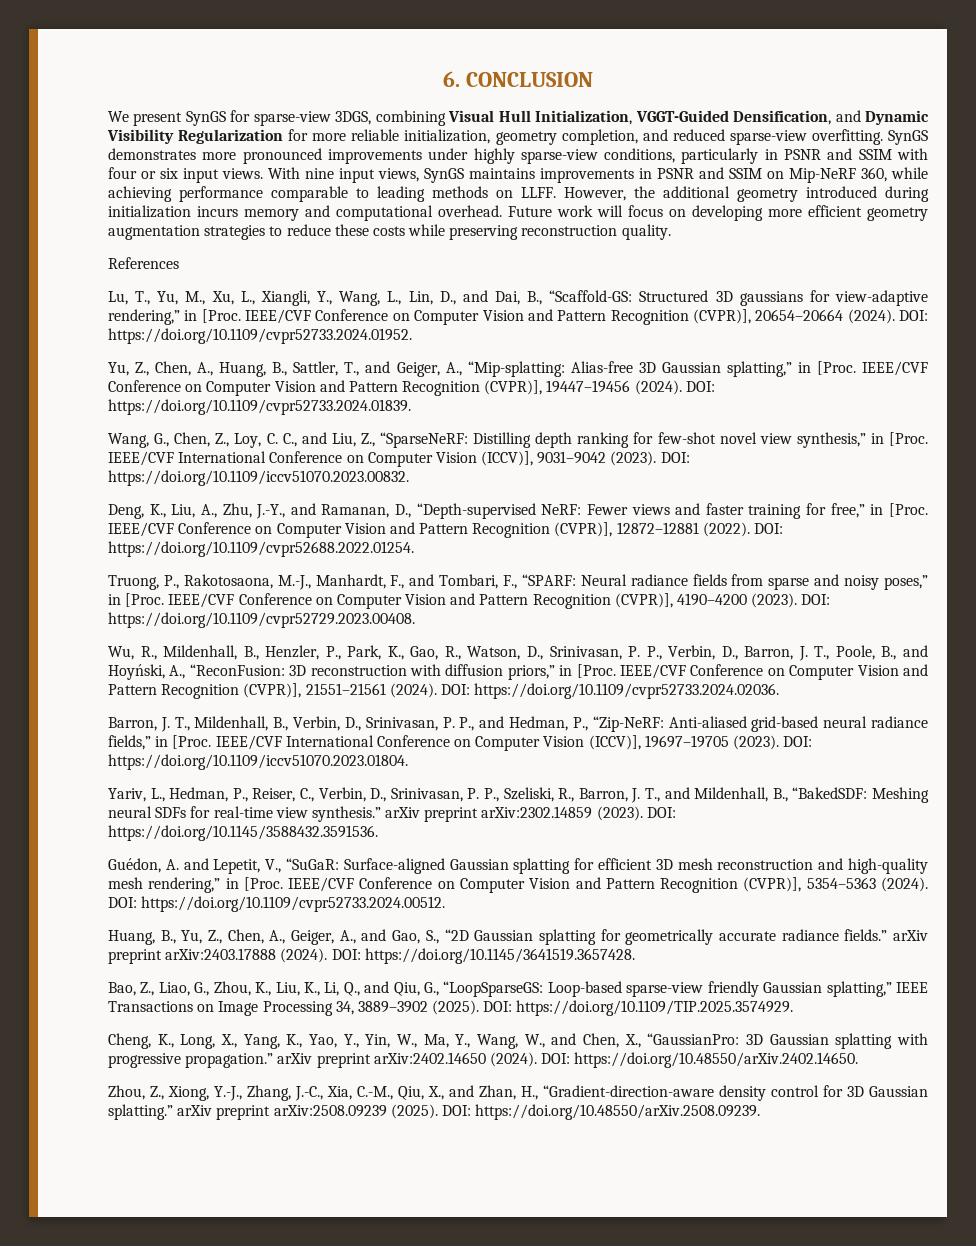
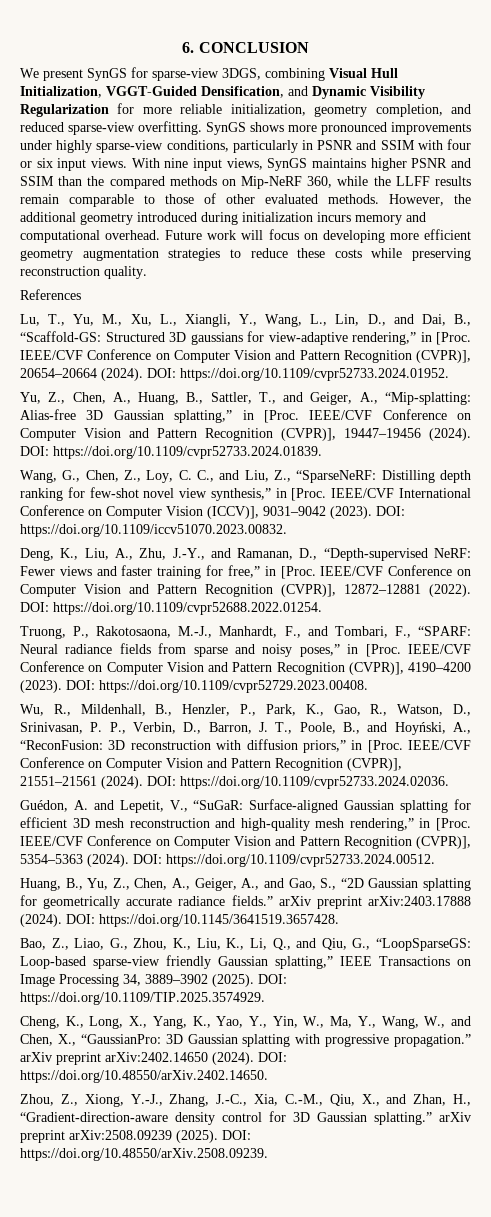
- SynGS demonstrates more pronounced improvements under highly sparse-view conditions, particularly in PSNR and SSIM with four or six input views.
+ SynGS shows more pronounced improvements under highly sparse-view conditions, particularly in PSNR and SSIM with four or six input views.
- With nine input views, SynGS maintains improvements in PSNR and SSIM on Mip-NeRF 360, while achieving performance comparable to leading methods on LLFF.
+ With nine input views, SynGS maintains higher PSNR and SSIM than the compared methods on Mip-NeRF 360, while the LLFF results remain comparable to those of other evaluated methods.
- Barron, J. T., Mildenhall, B., Verbin, D., Srinivasan, P. P., and Hedman, P., “Zip-NeRF: Anti-aliased grid-based neural radiance fields,” in [Proc. IEEE/CVF International Conference on Computer Vision (ICCV)], 19697–19705 (2023). DOI: https://doi.org/10.1109/iccv51070.2023.01804.
- Yariv, L., Hedman, P., Reiser, C., Verbin, D., Srinivasan, P. P., Szeliski, R., Barron, J. T., and Mildenhall, B., “BakedSDF: Meshing neural SDFs for real-time view synthesis.” arXiv preprint arXiv:2302.14859 (2023). DOI: https://doi.org/10.1145/3588432.3591536.

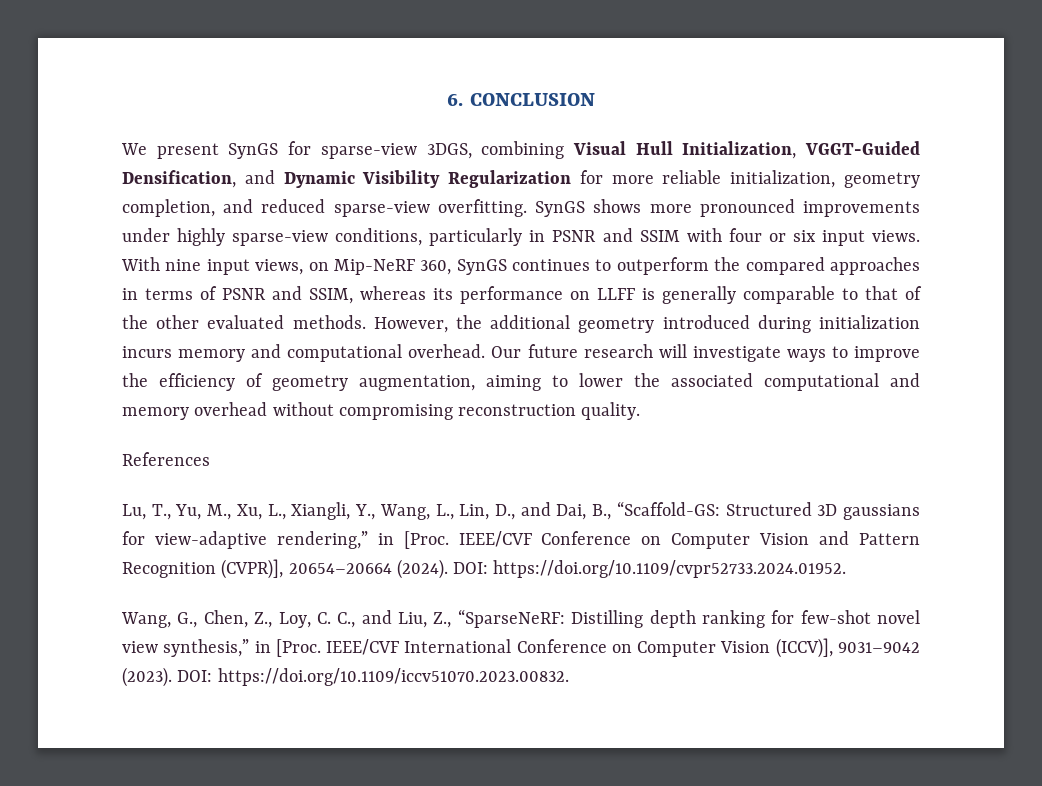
- With nine input views, SynGS maintains higher PSNR and SSIM than the compared methods on Mip-NeRF 360, while the LLFF results remain comparable to those of other evaluated methods.
+ With nine input views, on Mip-NeRF 360, SynGS continues to outperform the compared approaches in terms of PSNR and SSIM, whereas its performance on LLFF is generally comparable to that of the other evaluated methods.
- Future work will focus on developing more efficient geometry augmentation strategies to reduce these costs while preserving reconstruction quality.
+ Our future research will investigate ways to improve the efficiency of geometry augmentation, aiming to lower the associated computational and memory overhead without compromising reconstruction quality.
- Yu, Z., Chen, A., Huang, B., Sattler, T., and Geiger, A., “Mip-splatting: Alias-free 3D Gaussian splatting,” in [Proc. IEEE/CVF Conference on Computer Vision and Pattern Recognition (CVPR)], 19447–19456 (2024). DOI: https://doi.org/10.1109/cvpr52733.2024.01839.
- Deng, K., Liu, A., Zhu, J.-Y., and Ramanan, D., “Depth-supervised NeRF: Fewer views and faster training for free,” in [Proc. IEEE/CVF Conference on Computer Vision and Pattern Recognition (CVPR)], 12872–12881 (2022). DOI: https://doi.org/10.1109/cvpr52688.2022.01254.
- Truong, P., Rakotosaona, M.-J., Manhardt, F., and Tombari, F., “SPARF: Neural radiance fields from sparse and noisy poses,” in [Proc. IEEE/CVF Conference on Computer Vision and Pattern Recognition (CVPR)], 4190–4200 (2023). DOI: https://doi.org/10.1109/cvpr52729.2023.00408.
- Wu, R., Mildenhall, B., Henzler, P., Park, K., Gao, R., Watson, D., Srinivasan, P. P., Verbin, D., Barron, J. T., Poole, B., and Hoyński, A., “ReconFusion: 3D reconstruction with diffusion priors,” in [Proc. IEEE/CVF Conference on Computer Vision and Pattern Recognition (CVPR)], 21551–21561 (2024). DOI: https://doi.org/10.1109/cvpr52733.2024.02036.
- Guédon, A. and Lepetit, V., “SuGaR: Surface-aligned Gaussian splatting for efficient 3D mesh reconstruction and high-quality mesh rendering,” in [Proc. IEEE/CVF Conference on Computer Vision and Pattern Recognition (CVPR)], 5354–5363 (2024). DOI: https://doi.org/10.1109/cvpr52733.2024.00512.
- Huang, B., Yu, Z., Chen, A., Geiger, A., and Gao, S., “2D Gaussian splatting for geometrically accurate radiance fields.” arXiv preprint arXiv:2403.17888 (2024). DOI: https://doi.org/10.1145/3641519.3657428.
- Bao, Z., Liao, G., Zhou, K., Liu, K., Li, Q., and Qiu, G., “LoopSparseGS: Loop-based sparse-view friendly Gaussian splatting,” IEEE Transactions on Image Processing 34, 3889–3902 (2025). DOI: https://doi.org/10.1109/TIP.2025.3574929.
- Cheng, K., Long, X., Yang, K., Yao, Y., Yin, W., Ma, Y., Wang, W., and Chen, X., “GaussianPro: 3D Gaussian splatting with progressive propagation.” arXiv preprint arXiv:2402.14650 (2024). DOI: https://doi.org/10.48550/arXiv.2402.14650.
- Zhou, Z., Xiong, Y.-J., Zhang, J.-C., Xia, C.-M., Qiu, X., and Zhan, H., “Gradient-direction-aware density control for 3D Gaussian splatting.” arXiv preprint arXiv:2508.09239 (2025). DOI: https://doi.org/10.48550/arXiv.2508.09239.

